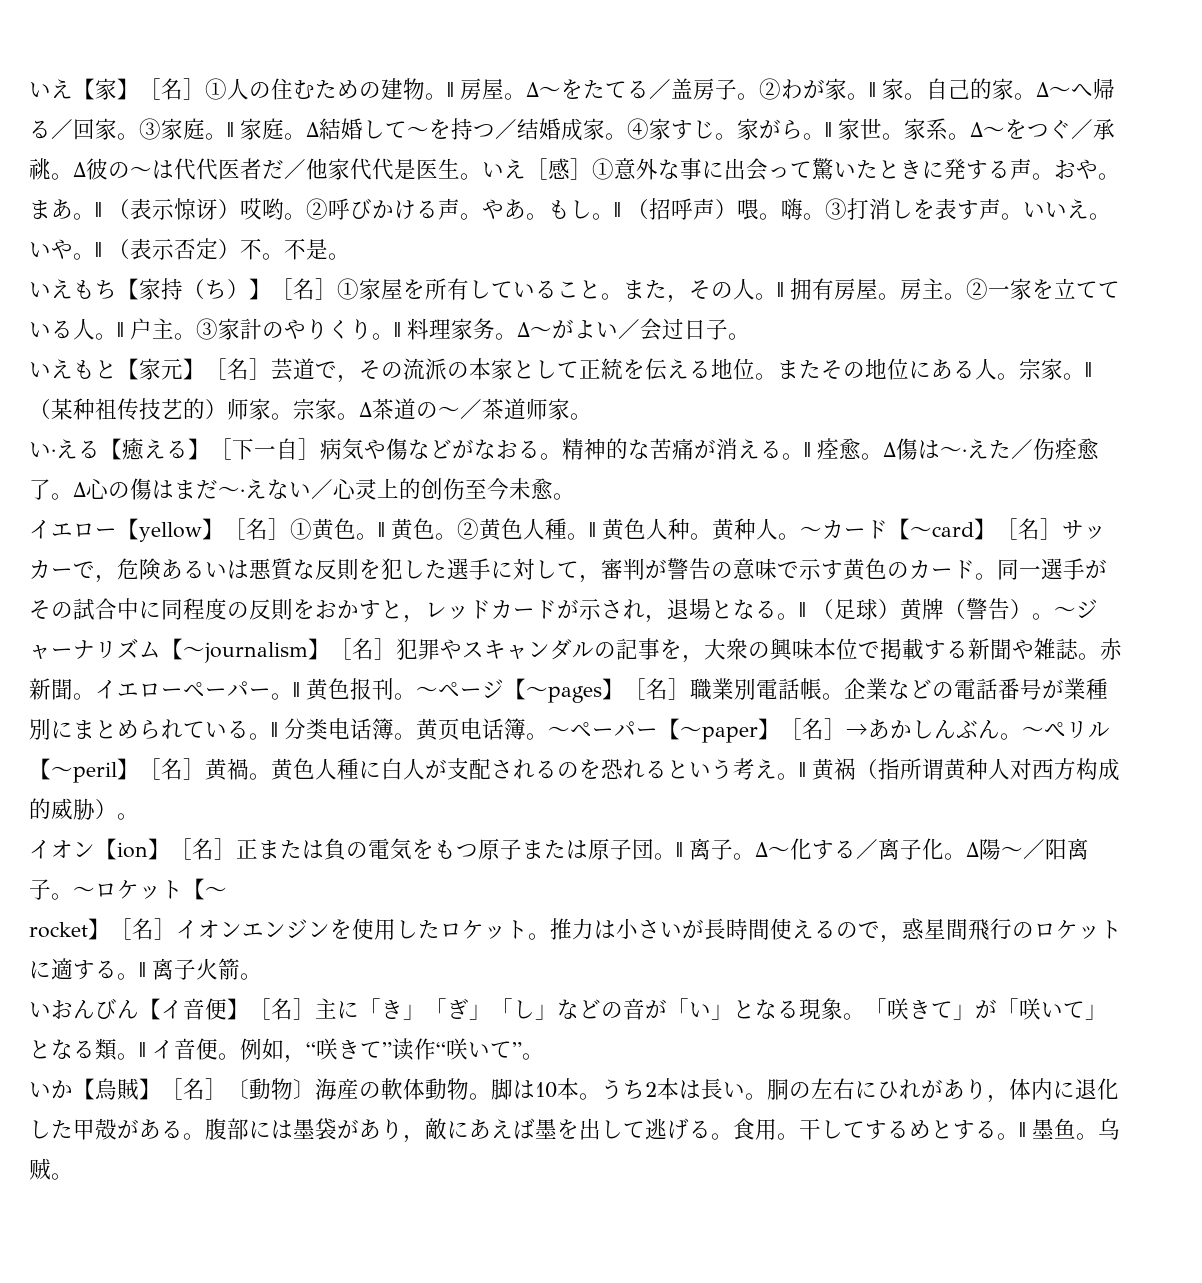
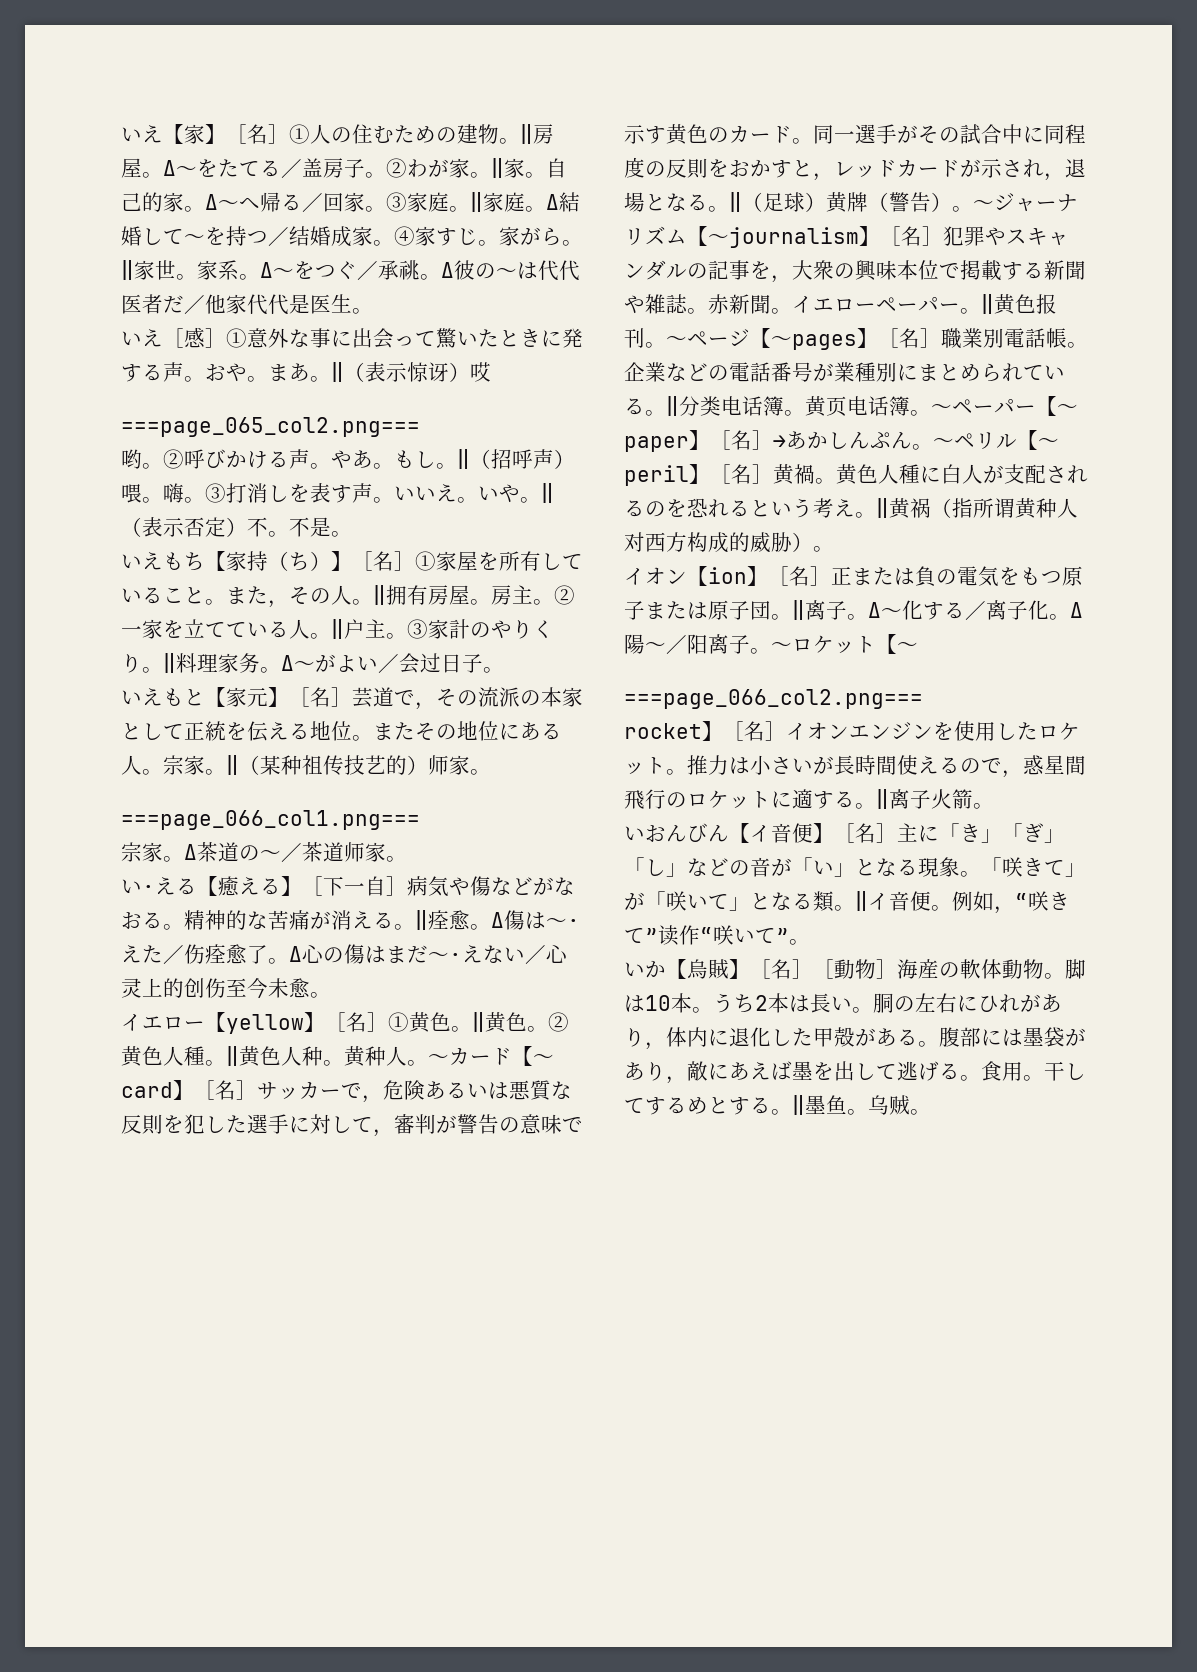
- Δ彼の～は代代医者だ／他家代代是医生。いえ［感］①意外な事に出会って驚いたときに発する声。
+ Δ彼の～は代代医者だ／他家代代是医生。
+ いえ［感］①意外な事に出会って驚いたときに発する声。
- ‖（表示惊讶）哎哟。
+ ‖（表示惊讶）哎
+ ===page_065_col2.png===
+ 哟。
- ‖（某种祖传技艺的）师家。宗家。
+ ‖（某种祖传技艺的）师家。
+ ===page_066_col1.png===
+ 宗家。
- ～ペーパー【～paper】［名］→あかしんぶん。～ぺリル【～peril】［名］黄禍。
+ ～ペーパー【～paper】［名］→あかしんぷん。～ペリル【～peril】［名］黄禍。
+ ===page_066_col2.png===
- いか【烏賊】［名］〔動物〕海産の軟体動物。
+ いか【烏賊】［名］［動物］海産の軟体動物。

